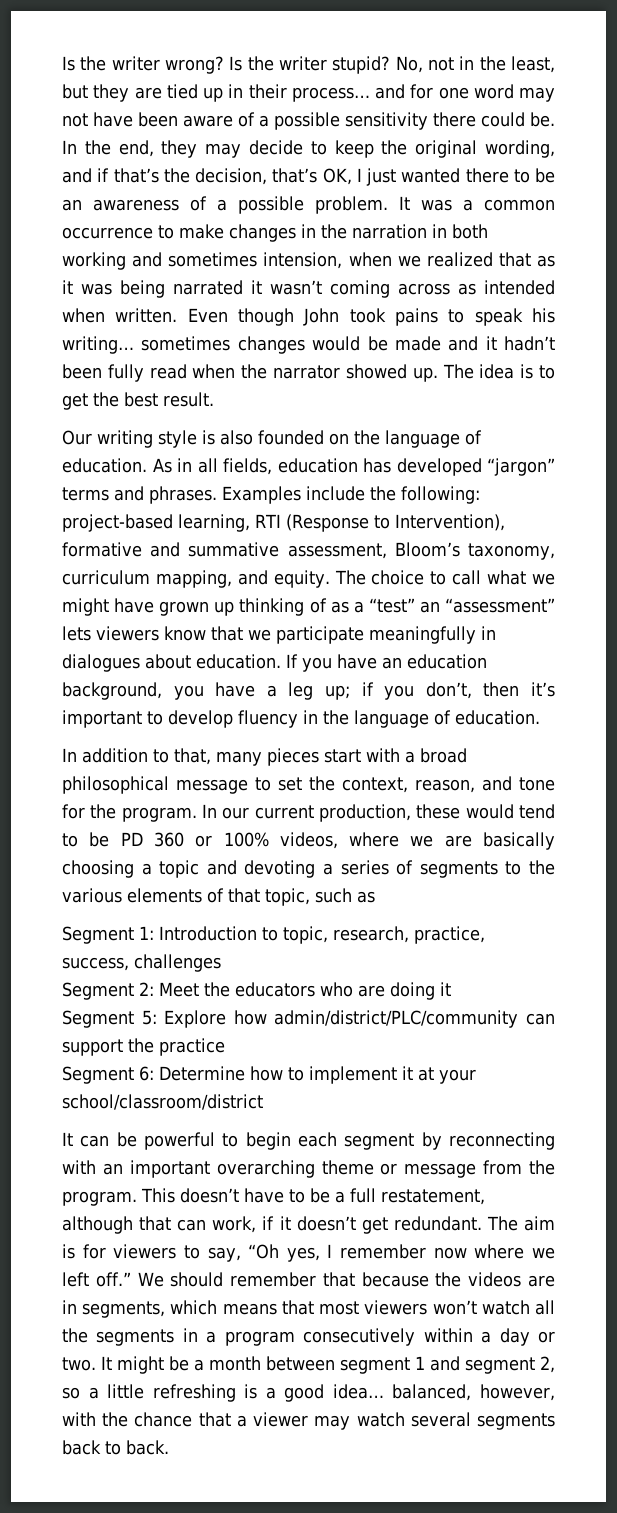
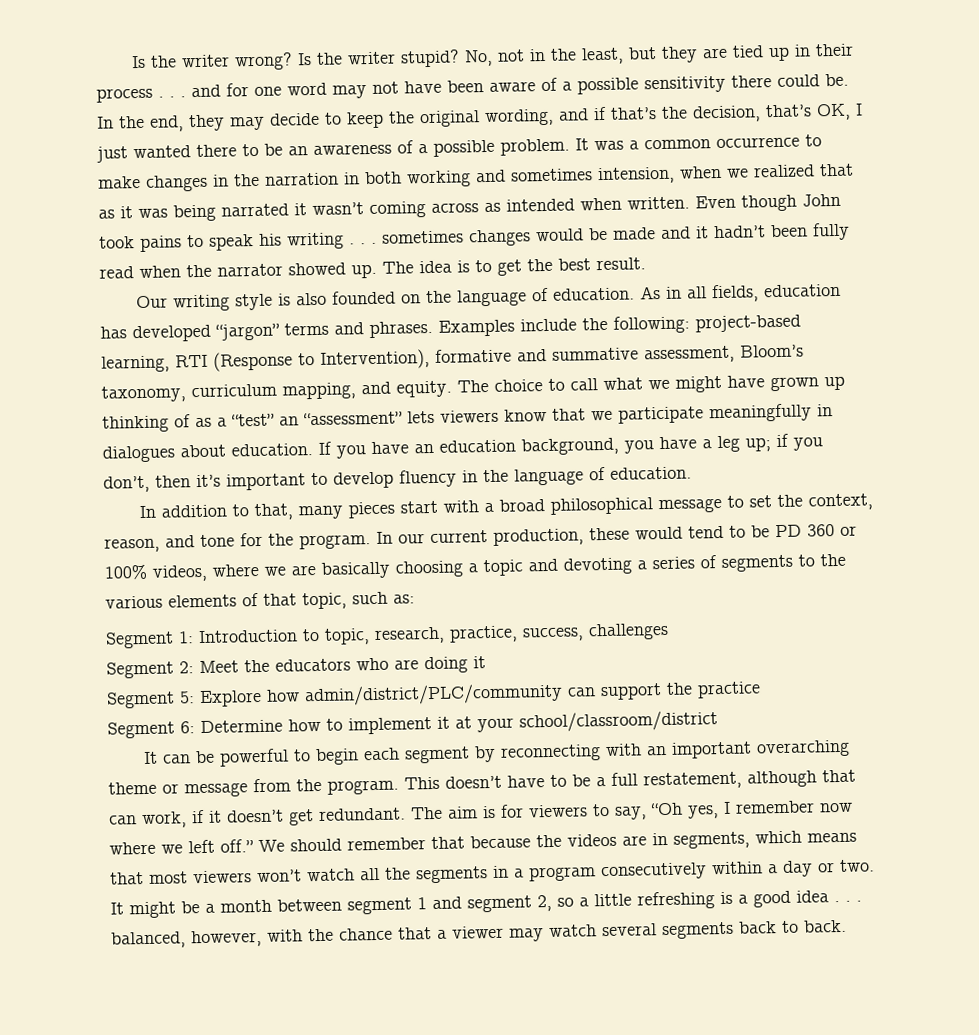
- No, not in the least, but they are tied up in their process… and for one word may not have been aware of a possible sensitivity there could be.
+ No, not in the least, but they are tied up in their process . . . and for one word may not have been aware of a possible sensitivity there could be.
- Even though John took pains to speak his writing… sometimes changes would be made and it hadn’t been fully read when the narrator showed up.
+ Even though John took pains to speak his writing . . . sometimes changes would be made and it hadn’t been fully read when the narrator showed up.
- In our current production, these would tend to be PD 360 or 100% videos, where we are basically choosing a topic and devoting a series of segments to the various elements of that topic, such as
+ In our current production, these would tend to be PD 360 or 100% videos, where we are basically choosing a topic and devoting a series of segments to the various elements of that topic, such as:
- It might be a month between segment 1 and segment 2, so a little refreshing is a good idea… balanced, however, with the chance that a viewer may watch several segments back to back.
+ It might be a month between segment 1 and segment 2, so a little refreshing is a good idea . . . balanced, however, with the chance that a viewer may watch several segments back to back.

